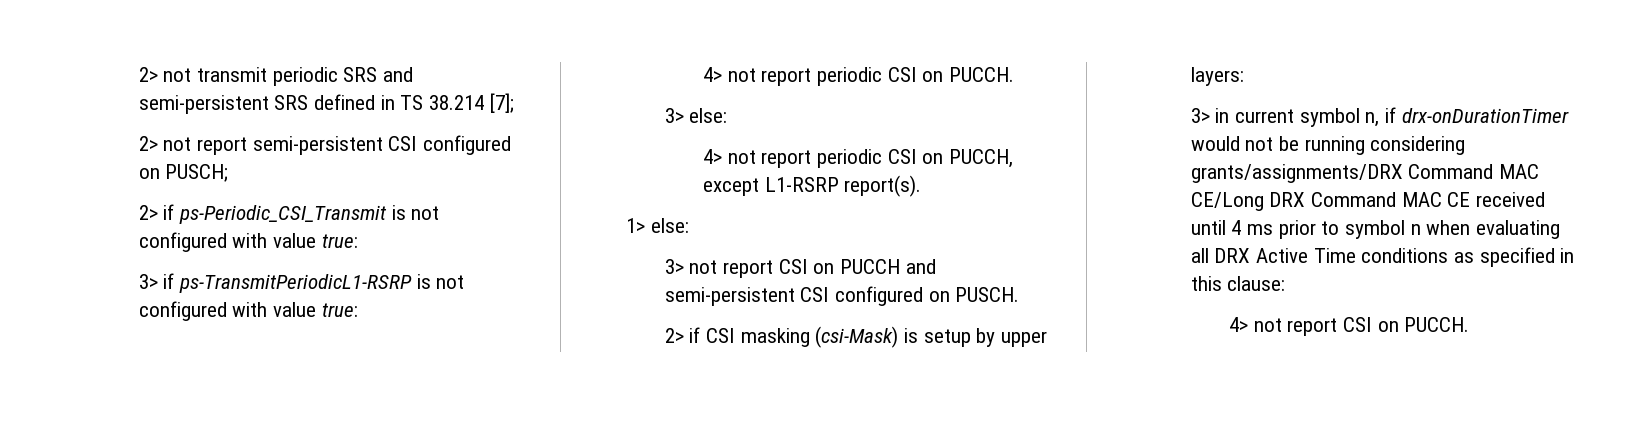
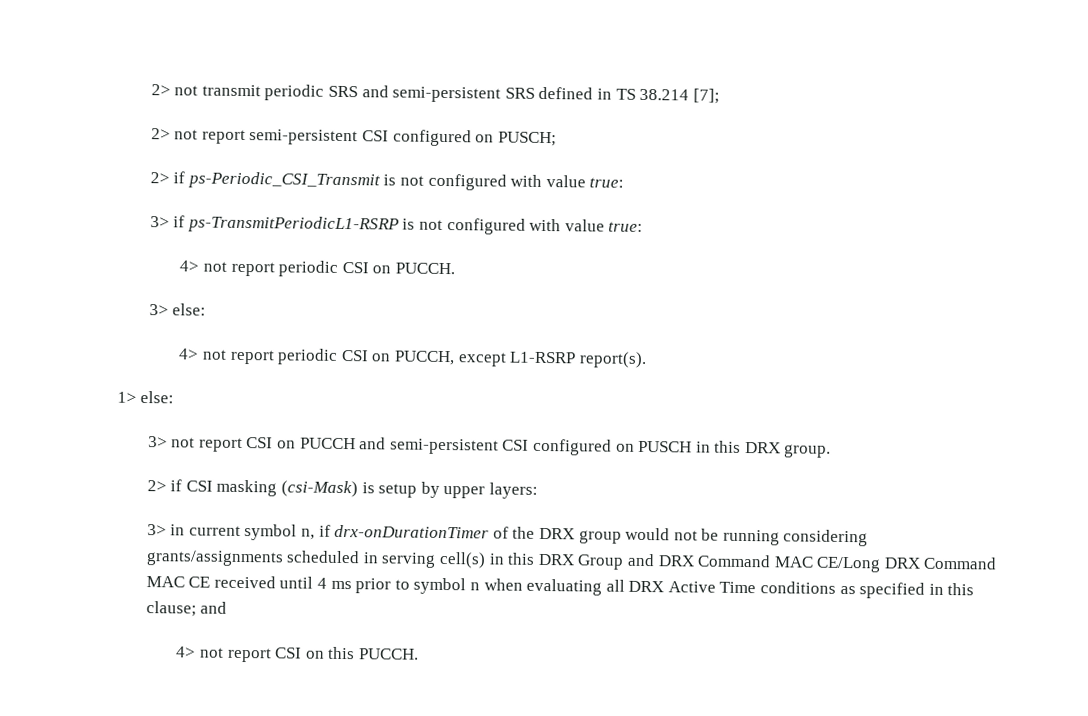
- 3> not report CSI on PUCCH and semi-persistent CSI configured on PUSCH.
+ 3> not report CSI on PUCCH and semi-persistent CSI configured on PUSCH in this DRX group.
- 3> in current symbol n, if drx-onDurationTimer would not be running considering grants/assignments/DRX Command MAC CE/Long DRX Command MAC CE received until 4 ms prior to symbol n when evaluating all DRX Active Time conditions as specified in this clause:
+ 3> in current symbol n, if drx-onDurationTimer of the DRX group would not be running considering grants/assignments scheduled in serving cell(s) in this DRX Group and DRX Command MAC CE/Long DRX Command MAC CE received until 4 ms prior to symbol n when evaluating all DRX Active Time conditions as specified in this clause; and
- 4> not report CSI on PUCCH.
+ 4> not report CSI on this PUCCH.

